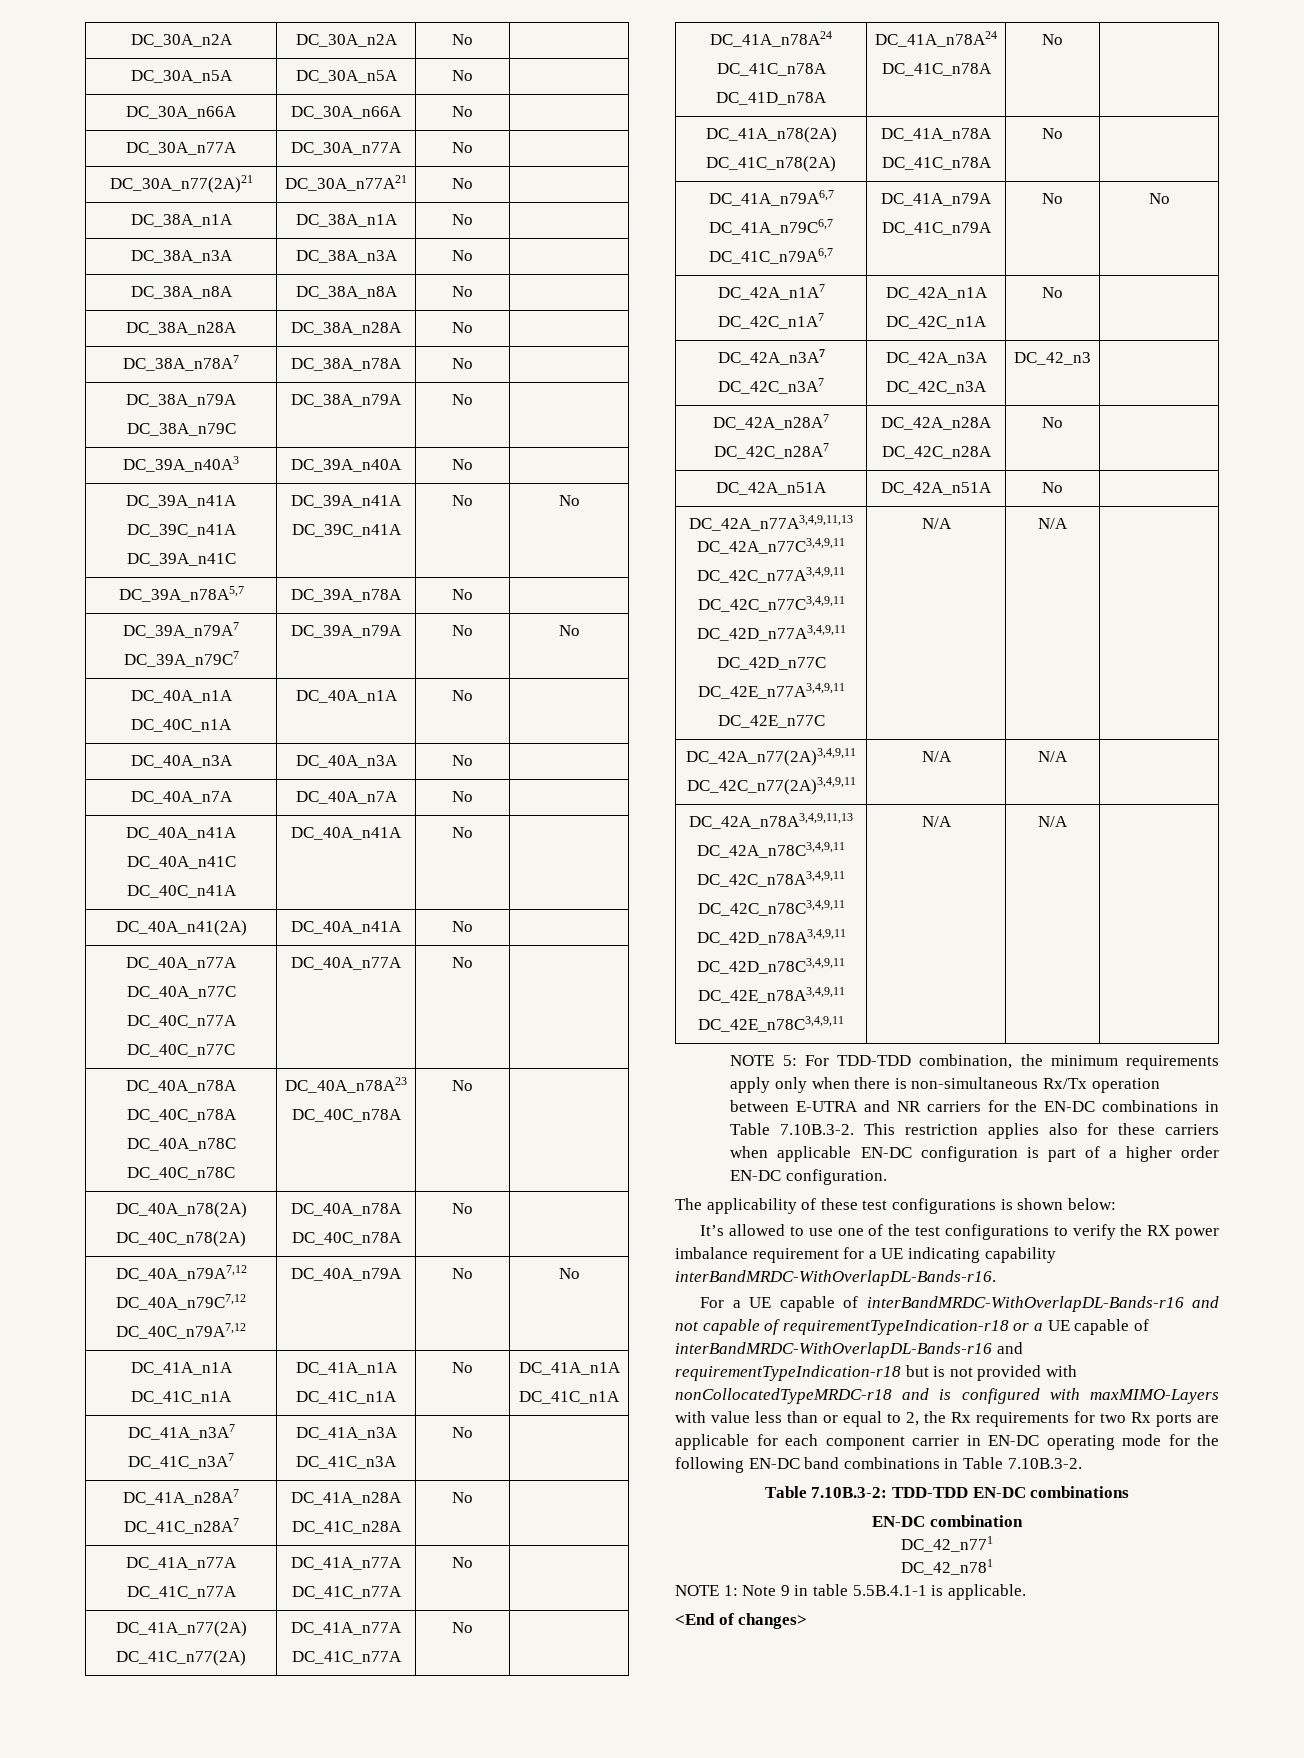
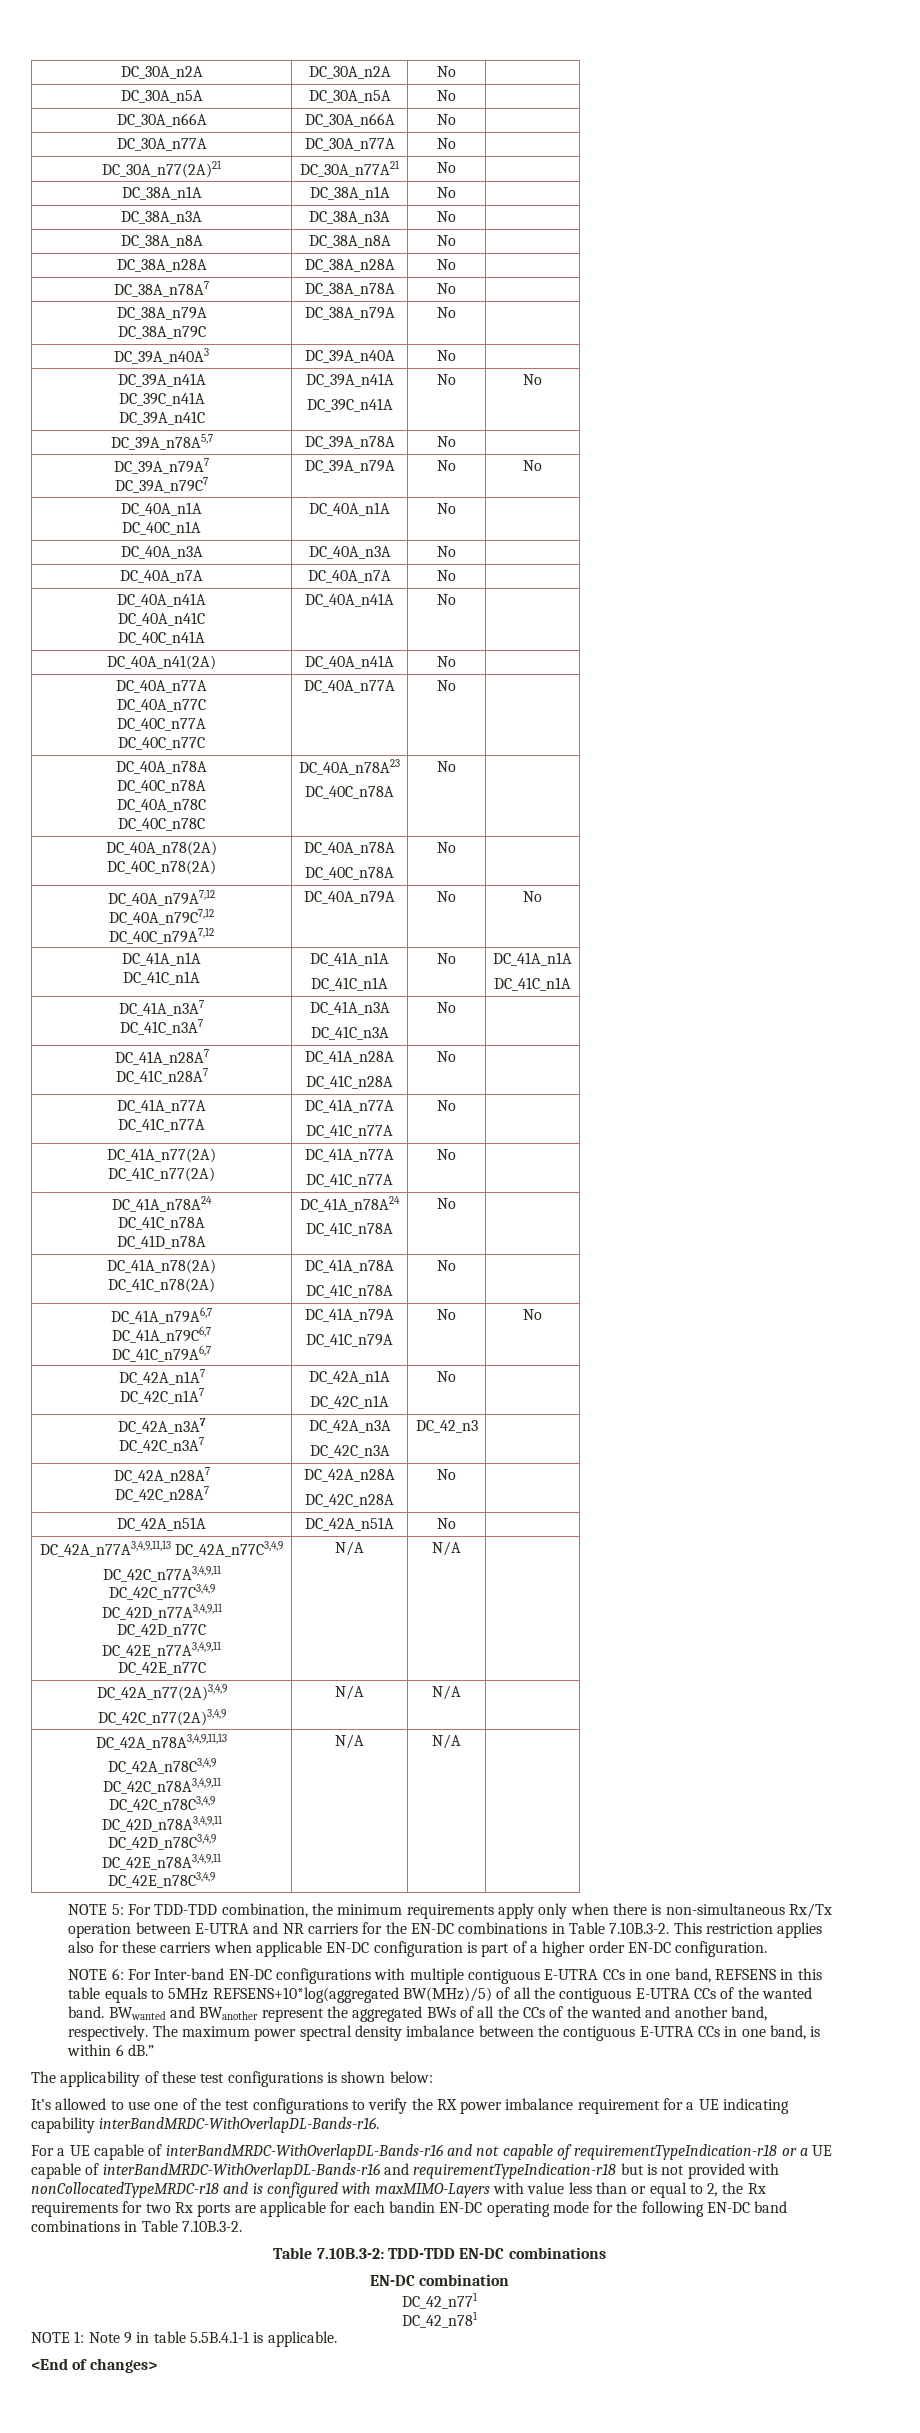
- DC_42A_n77A3,4,9,11,13 DC_42A_n77C3,4,9,11
+ DC_42A_n77A3,4,9,11,13 DC_42A_n77C3,4,9
  DC_42C_n77A3,4,9,11
- DC_42C_n77C3,4,9,11
+ DC_42C_n77C3,4,9
- DC_42A_n77(2A)3,4,9,11
- DC_42C_n77(2A)3,4,9,11 | N/A | N/A |
+ DC_42A_n77(2A)3,4,9
+ DC_42C_n77(2A)3,4,9 | N/A | N/A |
  DC_42A_n78A3,4,9,11,13
- DC_42A_n78C3,4,9,11
+ DC_42A_n78C3,4,9
  DC_42C_n78A3,4,9,11
- DC_42C_n78C3,4,9,11
+ DC_42C_n78C3,4,9
  DC_42D_n78A3,4,9,11
- DC_42D_n78C3,4,9,11
+ DC_42D_n78C3,4,9
  DC_42E_n78A3,4,9,11
- DC_42E_n78C3,4,9,11 | N/A | N/A |
+ DC_42E_n78C3,4,9 | N/A | N/A |
+ NOTE 6: For Inter-band EN-DC configurations with multiple contiguous E-UTRA CCs in one band, REFSENS in this table equals to 5MHz REFSENS+10*log(aggregated BW(MHz)/5) of all the contiguous E-UTRA CCs of the wanted band. BWwanted and BWanother represent the aggregated BWs of all the CCs of the wanted and another band, respectively. The maximum power spectral density imbalance between the contiguous E-UTRA CCs in one band, is within 6 dB.”
- For a UE capable of interBandMRDC-WithOverlapDL-Bands-r16 and not capable of requirementTypeIndication-r18 or a UE capable of interBandMRDC-WithOverlapDL-Bands-r16 and requirementTypeIndication-r18 but is not provided with nonCollocatedTypeMRDC-r18 and is configured with maxMIMO-Layers with value less than or equal to 2, the Rx requirements for two Rx ports are applicable for each component carrier in EN-DC operating mode for the following EN-DC band combinations in Table 7.10B.3-2.
+ For a UE capable of interBandMRDC-WithOverlapDL-Bands-r16 and not capable of requirementTypeIndication-r18 or a UE capable of interBandMRDC-WithOverlapDL-Bands-r16 and requirementTypeIndication-r18 but is not provided with nonCollocatedTypeMRDC-r18 and is configured with maxMIMO-Layers with value less than or equal to 2, the Rx requirements for two Rx ports are applicable for each bandin EN-DC operating mode for the following EN-DC band combinations in Table 7.10B.3-2.

